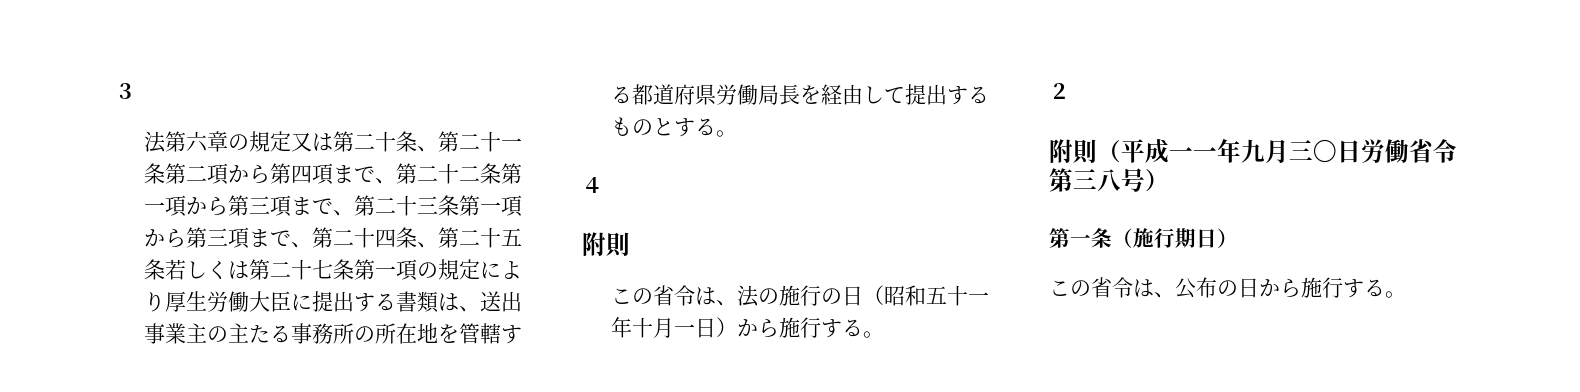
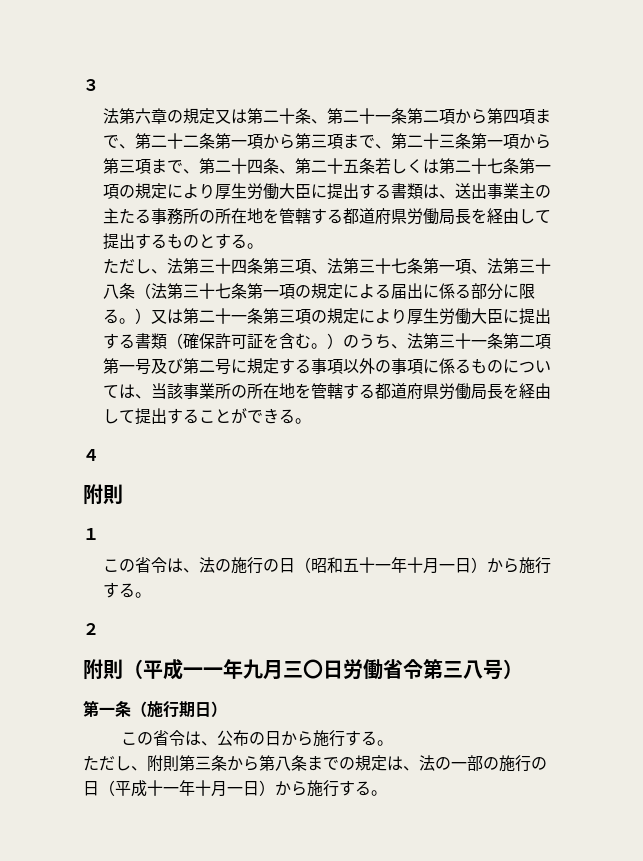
+ ただし、法第三十四条第三項、法第三十七条第一項、法第三十八条（法第三十七条第一項の規定による届出に係る部分に限る。）又は第二十一条第三項の規定により厚生労働大臣に提出する書類（確保許可証を含む。）のうち、法第三十一条第二項第一号及び第二号に規定する事項以外の事項に係るものについては、当該事業所の所在地を管轄する都道府県労働局長を経由して提出することができる。
+ １
+ ただし、附則第三条から第八条までの規定は、法の一部の施行の日（平成十一年十月一日）から施行する。

